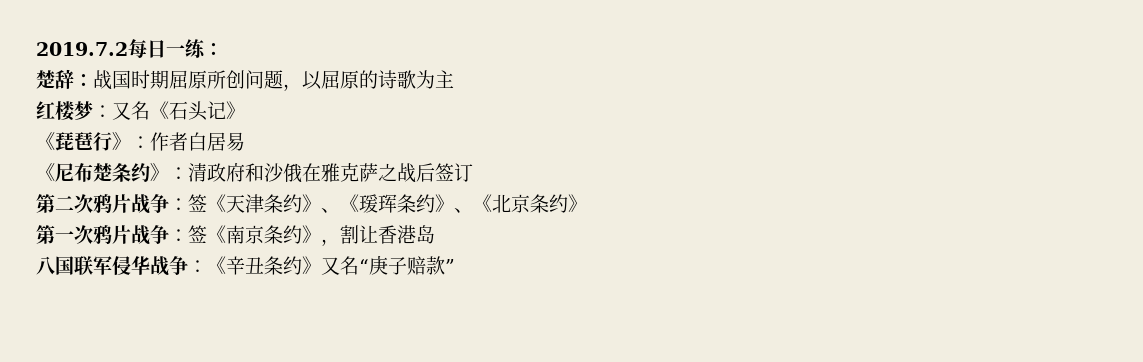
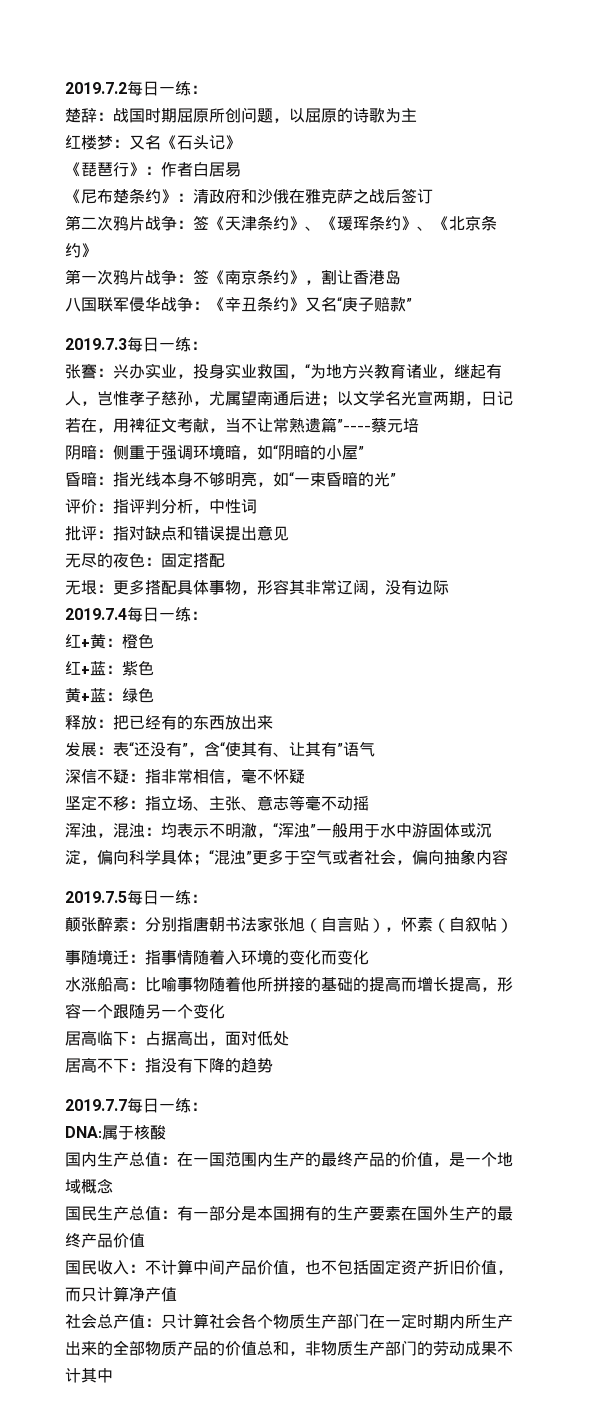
+ 2019.7.3每日一练：
+ 张謇：兴办实业，投身实业救国，“为地方兴教育诸业，继起有人，岂惟孝子慈孙，尤属望南通后进；以文学名光宣两期，日记若在，用裨征文考献，当不让常熟遗篇”----蔡元培
+ 阴暗：侧重于强调环境暗，如“阴暗的小屋”
+ 昏暗：指光线本身不够明亮，如“一束昏暗的光”
+ 评价：指评判分析，中性词
+ 批评：指对缺点和错误提出意见
+ 无尽的夜色：固定搭配
+ 无垠：更多搭配具体事物，形容其非常辽阔，没有边际
+ 2019.7.4每日一练：
+ 红+黄：橙色
+ 红+蓝：紫色
+ 黄+蓝：绿色
+ 释放：把已经有的东西放出来
+ 发展：表“还没有”，含“使其有、让其有”语气
+ 深信不疑：指非常相信，毫不怀疑
+ 坚定不移：指立场、主张、意志等毫不动摇
+ 浑浊，混浊：均表示不明澈，“浑浊”一般用于水中游固体或沉淀，偏向科学具体；“混浊”更多于空气或者社会，偏向抽象内容
+ 2019.7.5每日一练：
+ 颠张醉素：分别指唐朝书法家张旭（自言贴），怀素（自叙帖）
+ 事随境迁：指事情随着入环境的变化而变化
+ 水涨船高：比喻事物随着他所拼接的基础的提高而增长提高，形容一个跟随另一个变化
+ 居高临下：占据高出，面对低处
+ 居高不下：指没有下降的趋势
+ 2019.7.7每日一练：
+ DNA:属于核酸
+ 国内生产总值：在一国范围内生产的最终产品的价值，是一个地域概念
+ 国民生产总值：有一部分是本国拥有的生产要素在国外生产的最终产品价值
+ 国民收入：不计算中间产品价值，也不包括固定资产折旧价值，而只计算净产值
+ 社会总产值：只计算社会各个物质生产部门在一定时期内所生产出来的全部物质产品的价值总和，非物质生产部门的劳动成果不计其中

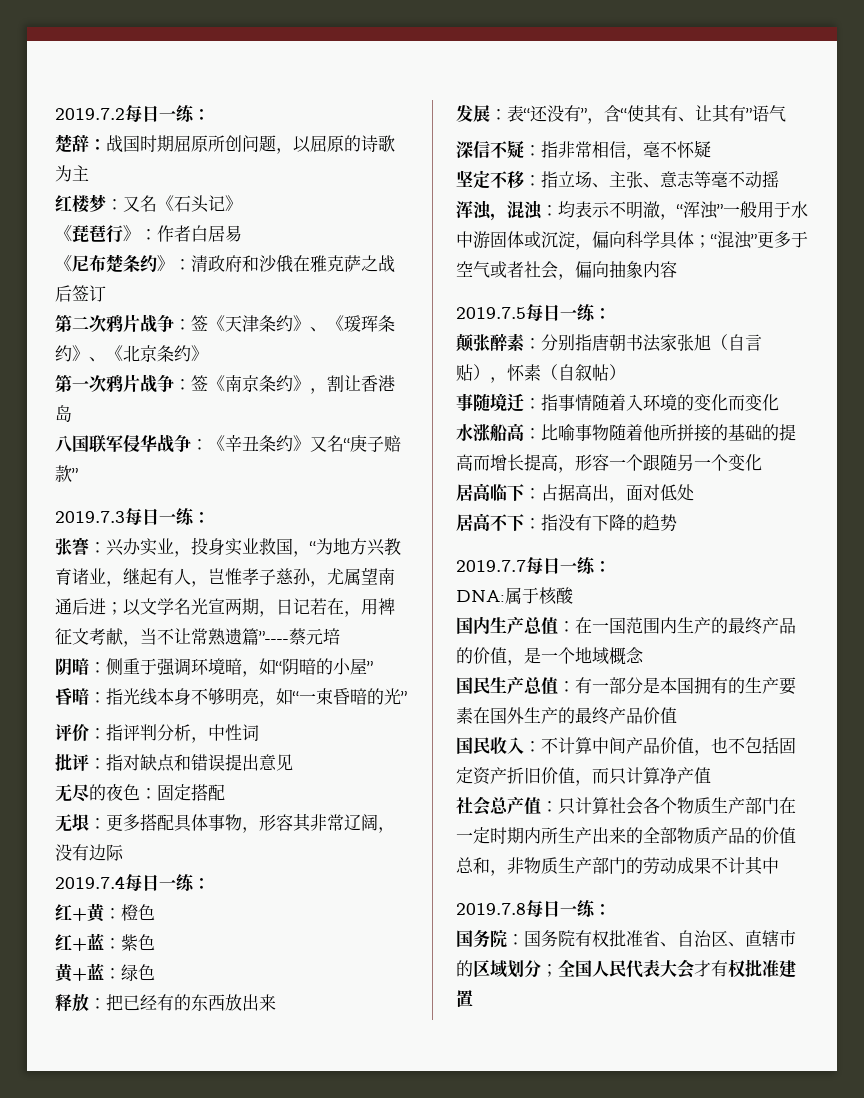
+ 2019.7.8每日一练：
+ 国务院：国务院有权批准省、自治区、直辖市的区域划分；全国人民代表大会才有权批准建置

